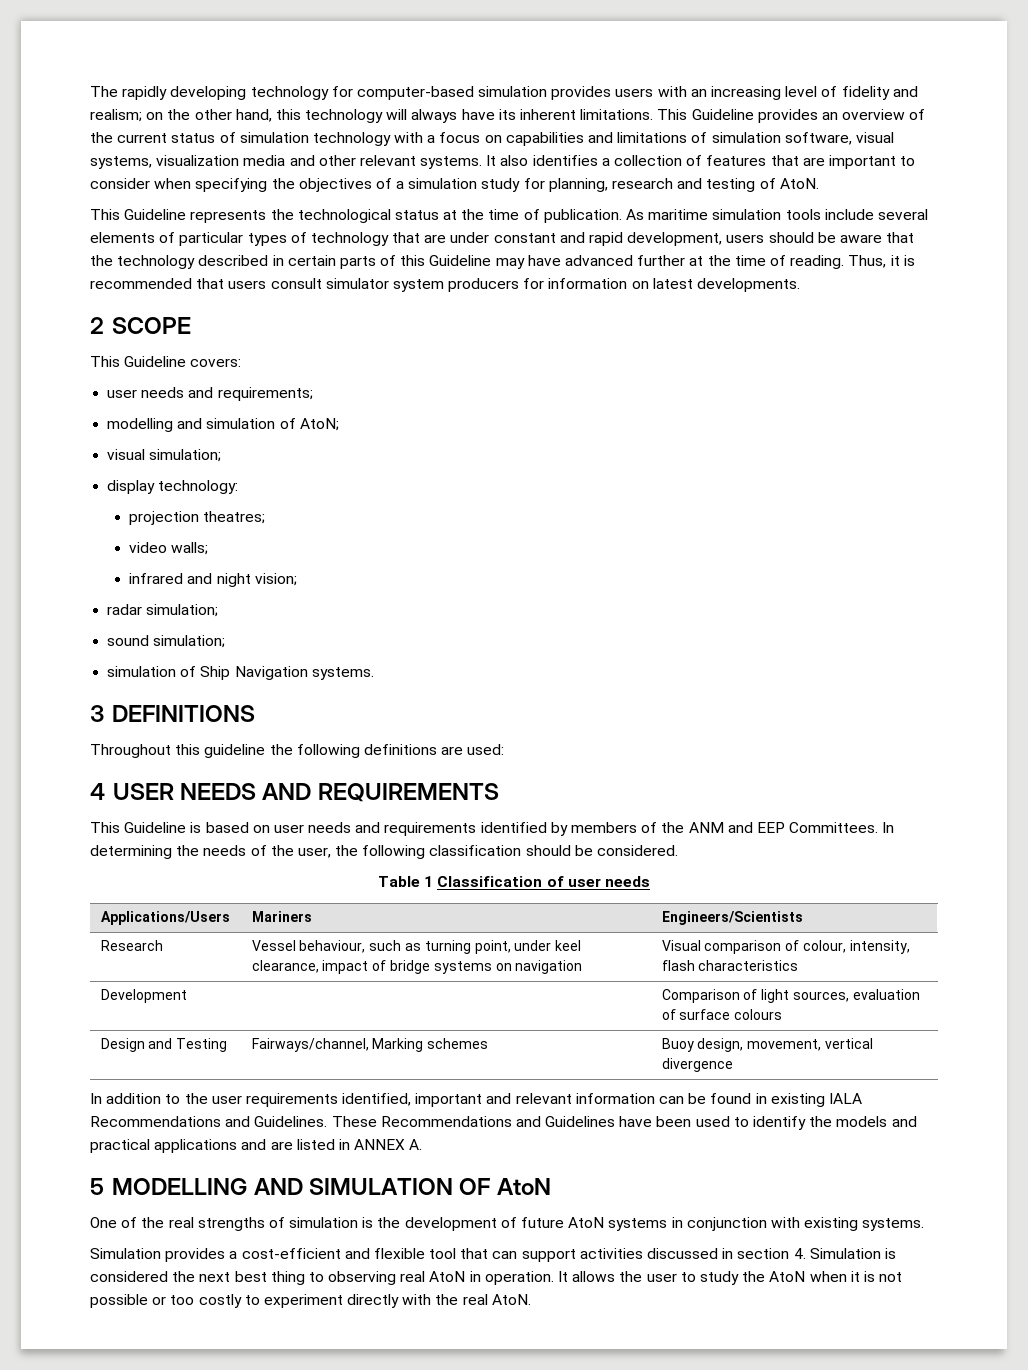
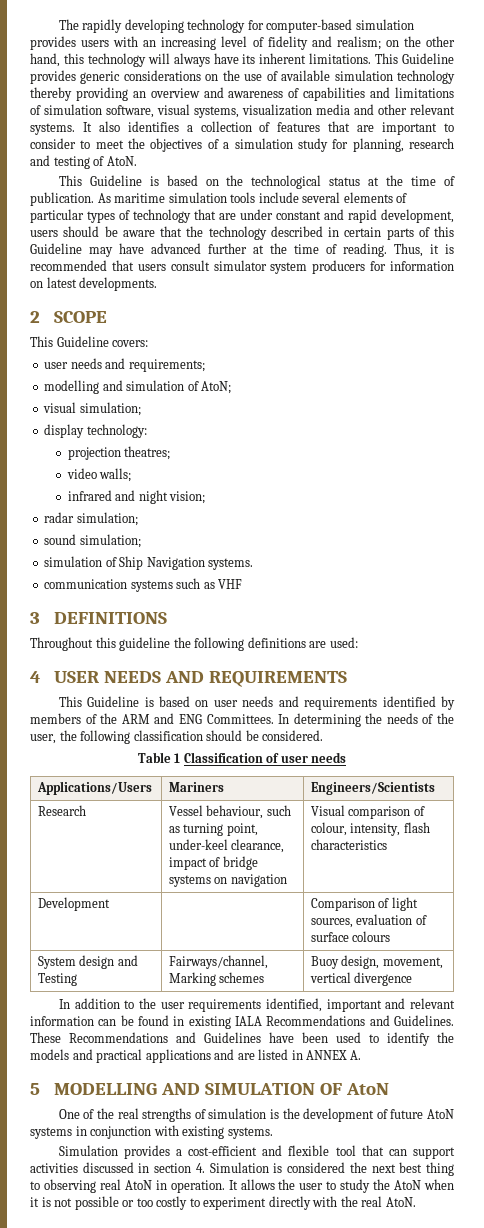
- This Guideline provides an overview of the current status of simulation technology with a focus on capabilities and limitations of simulation software, visual systems, visualization media and other relevant systems.
+ This Guideline provides generic considerations on the use of available simulation technology thereby providing an overview and awareness of capabilities and limitations of simulation software, visual systems, visualization media and other relevant systems.
- It also identifies a collection of features that are important to consider when specifying the objectives of a simulation study for planning, research and testing of AtoN.
+ It also identifies a collection of features that are important to consider to meet the objectives of a simulation study for planning, research and testing of AtoN.
- This Guideline represents the technological status at the time of publication.
+ This Guideline is based on the technological status at the time of publication.
+ communication systems such as VHF
- This Guideline is based on user needs and requirements identified by members of the ANM and EEP Committees.
+ This Guideline is based on user needs and requirements identified by members of the ARM and ENG Committees.
- Research | Vessel behaviour, such as turning point, under keel clearance, impact of bridge systems on navigation | Visual comparison of colour, intensity, flash characteristics
+ Research | Vessel behaviour, such as turning point, under-keel clearance, impact of bridge systems on navigation | Visual comparison of colour, intensity, flash characteristics
- Design and Testing | Fairways/channel, Marking schemes | Buoy design, movement, vertical divergence
+ System design and Testing | Fairways/channel, Marking schemes | Buoy design, movement, vertical divergence

